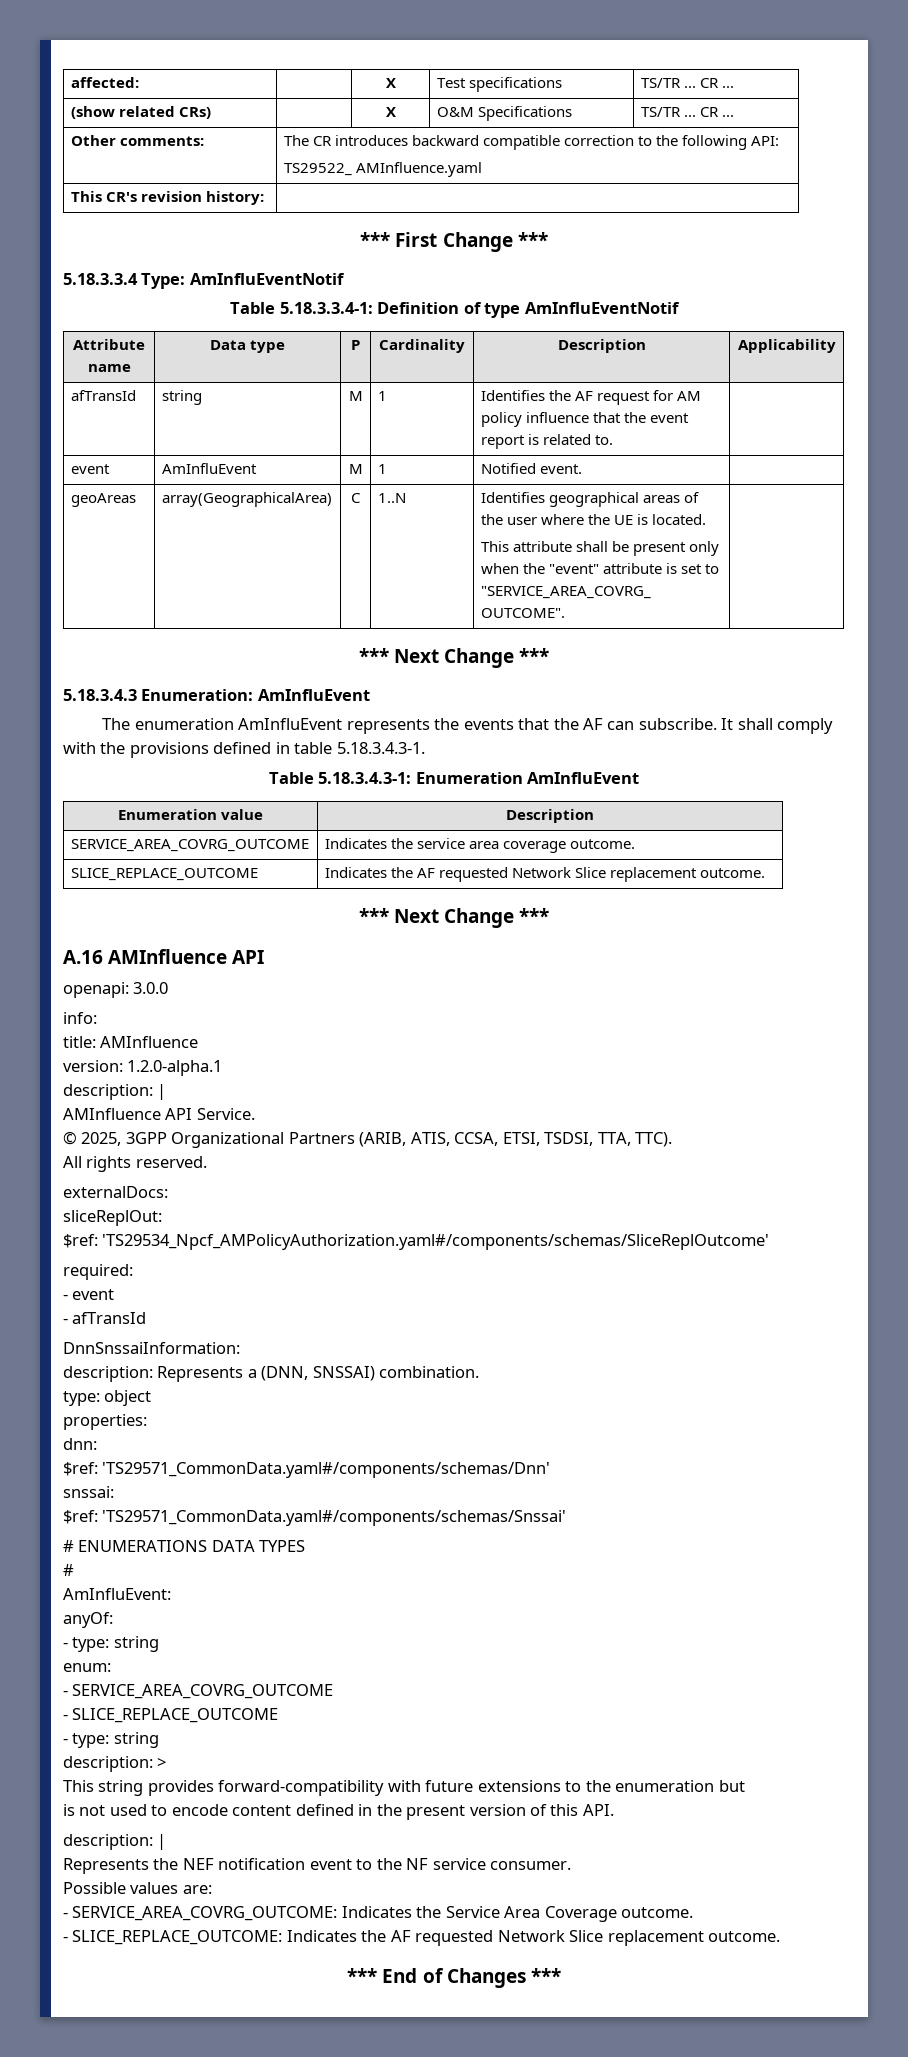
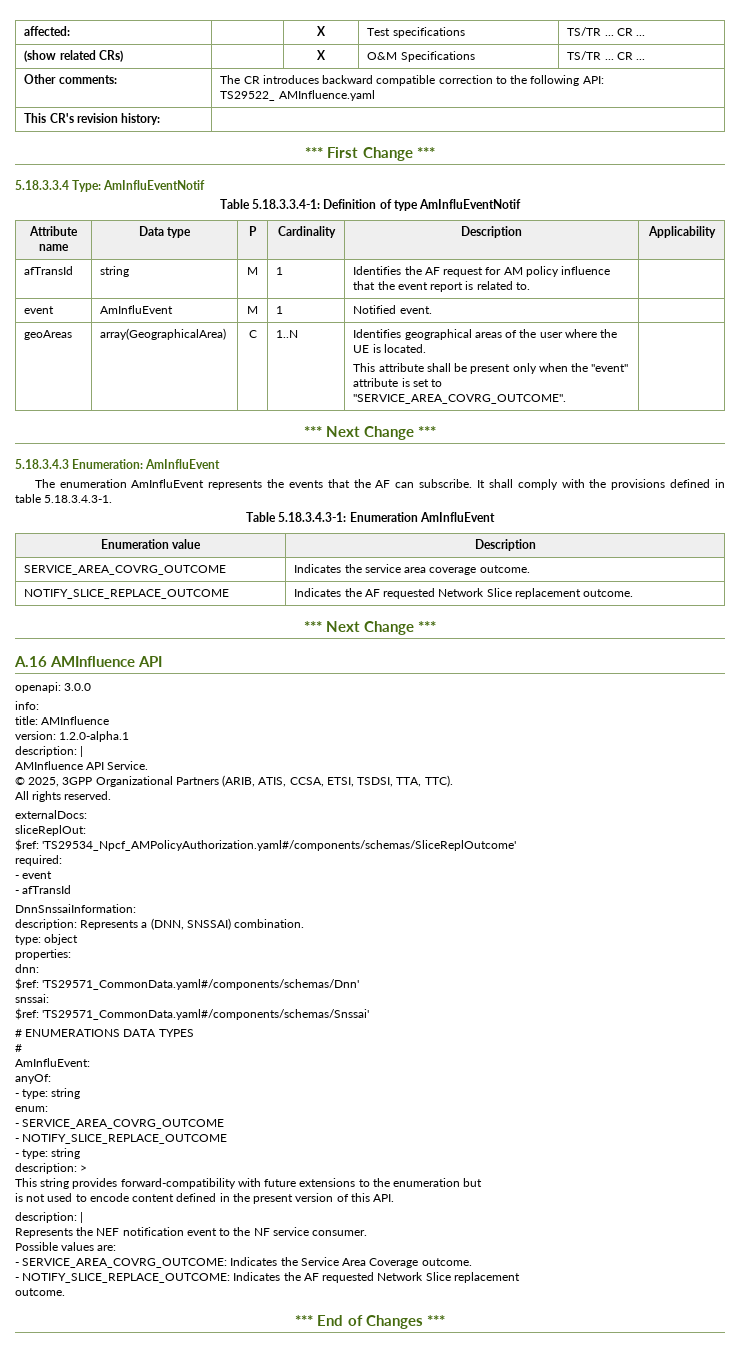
- SLICE_REPLACE_OUTCOME | Indicates the AF requested Network Slice replacement outcome.
+ NOTIFY_SLICE_REPLACE_OUTCOME | Indicates the AF requested Network Slice replacement outcome.
- - SLICE_REPLACE_OUTCOME
+ - NOTIFY_SLICE_REPLACE_OUTCOME
- - SLICE_REPLACE_OUTCOME: Indicates the AF requested Network Slice replacement outcome.
+ - NOTIFY_SLICE_REPLACE_OUTCOME: Indicates the AF requested Network Slice replacement
+ outcome.

